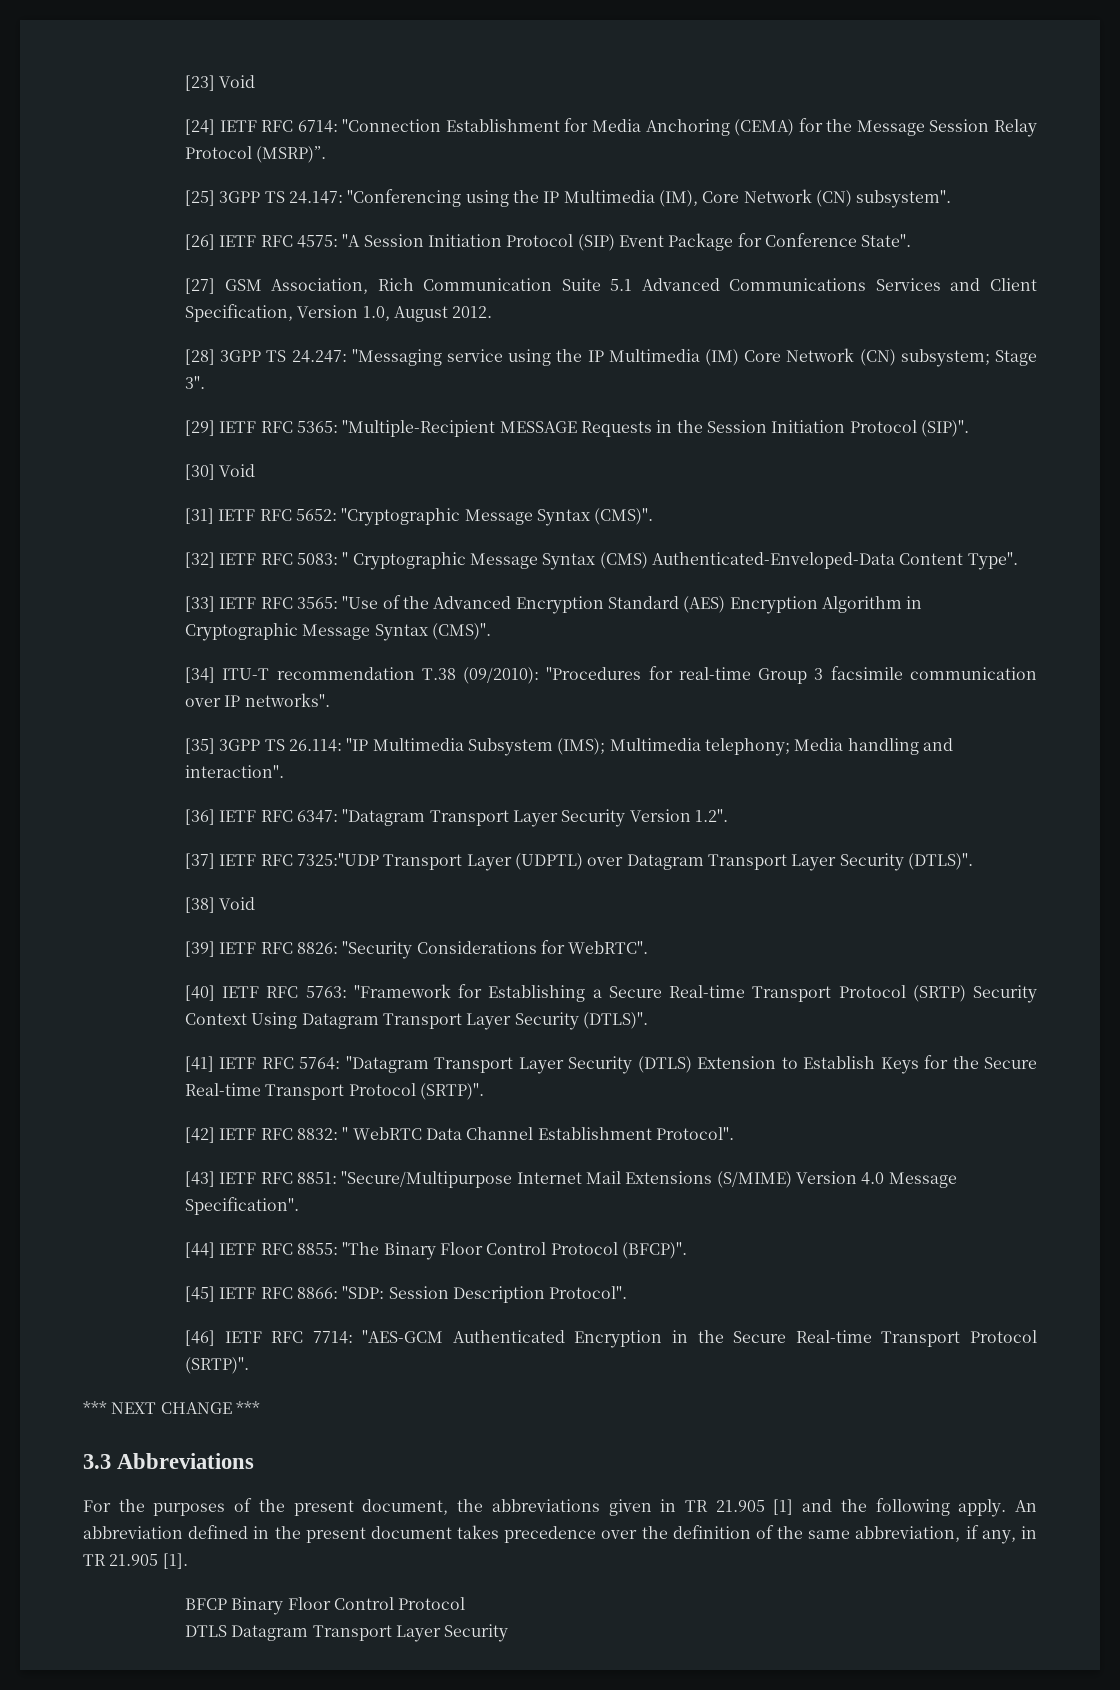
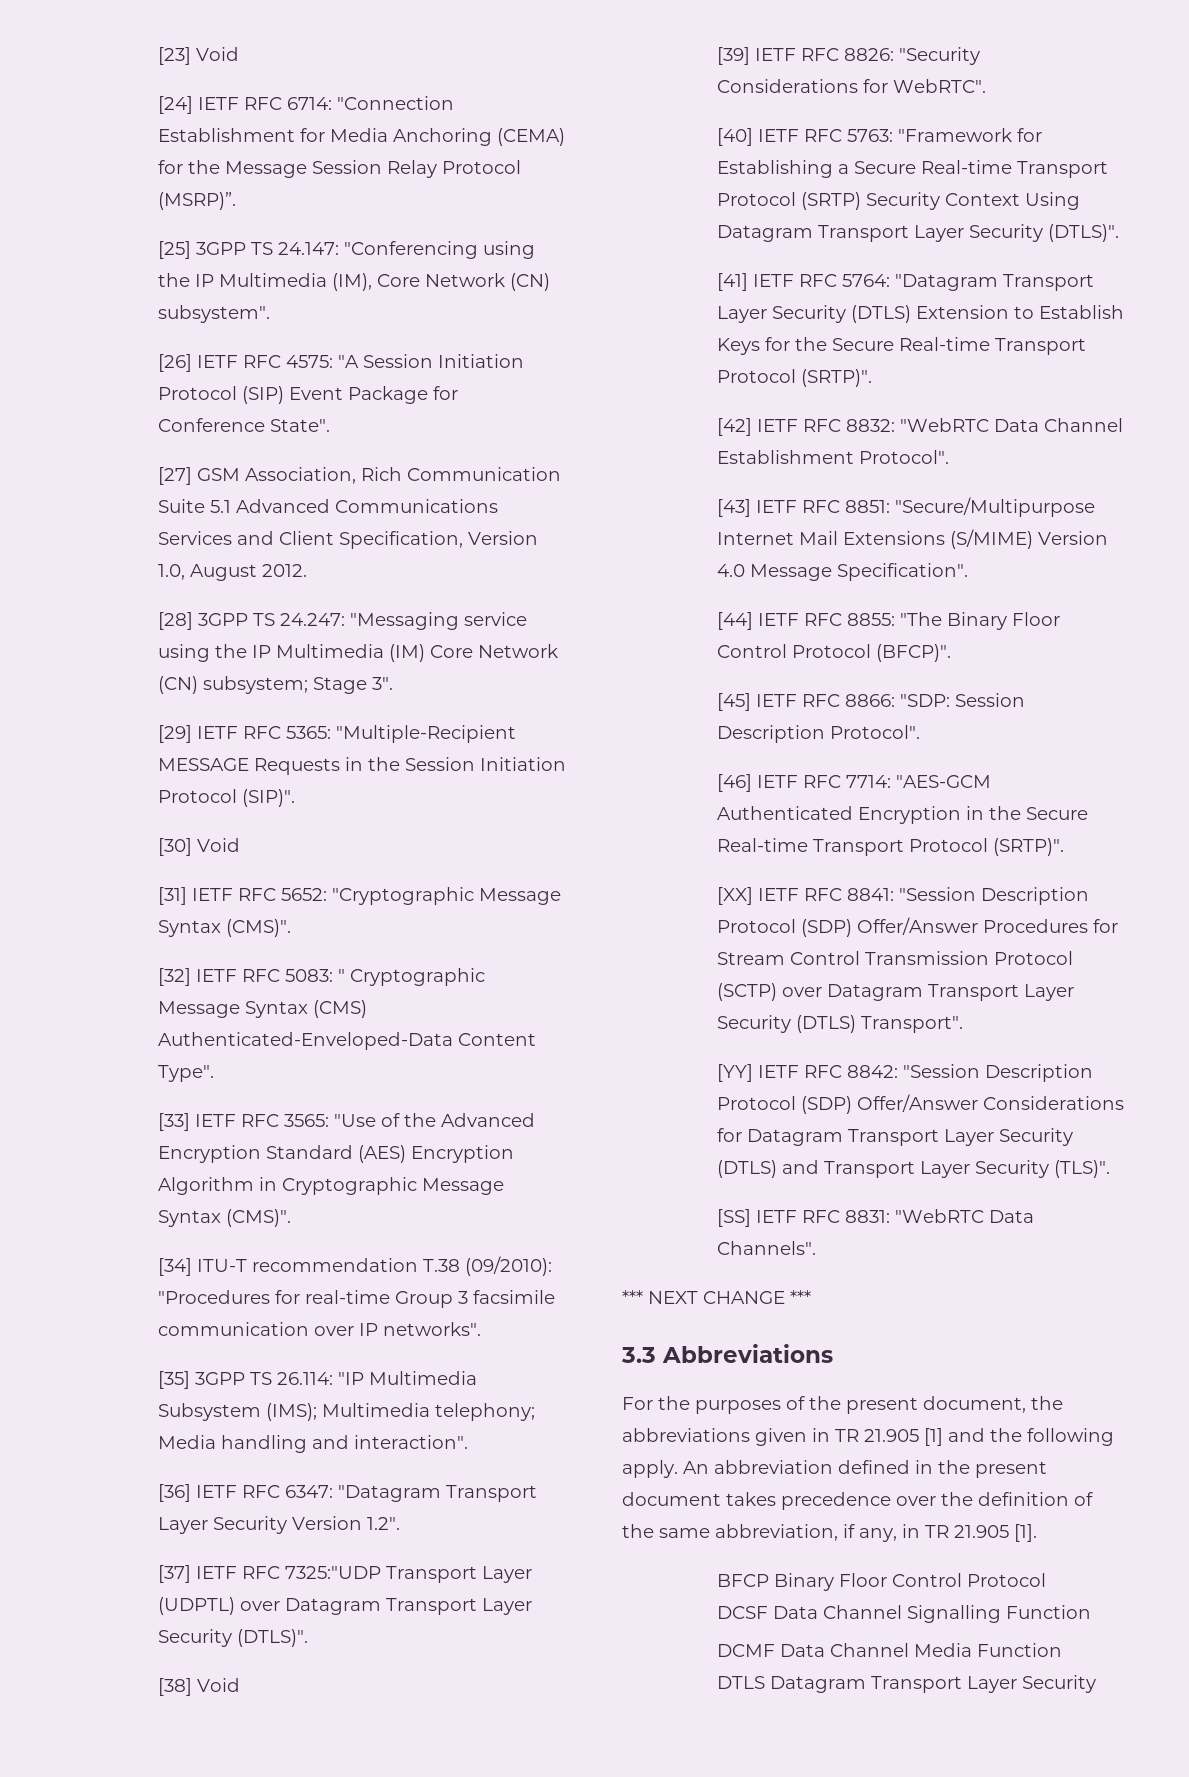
- [42] IETF RFC 8832: " WebRTC Data Channel Establishment Protocol".
+ [42] IETF RFC 8832: "WebRTC Data Channel Establishment Protocol".
+ [XX] IETF RFC 8841: "Session Description Protocol (SDP) Offer/Answer Procedures for Stream Control Transmission Protocol (SCTP) over Datagram Transport Layer Security (DTLS) Transport".
+ [YY] IETF RFC 8842: "Session Description Protocol (SDP) Offer/Answer Considerations for Datagram Transport Layer Security (DTLS) and Transport Layer Security (TLS)".
+ [SS] IETF RFC 8831: "WebRTC Data Channels".
+ DCSF Data Channel Signalling Function
+ DCMF Data Channel Media Function

